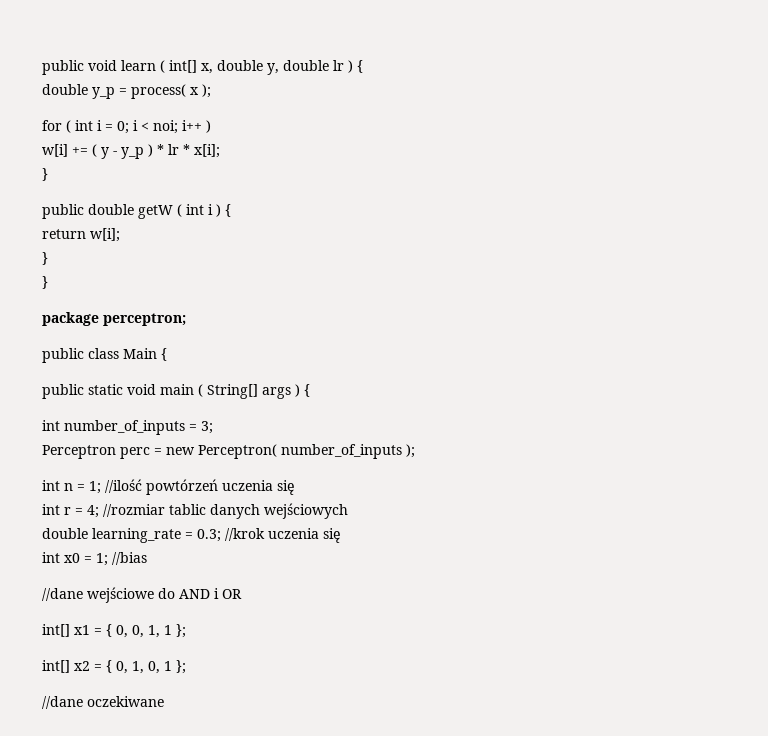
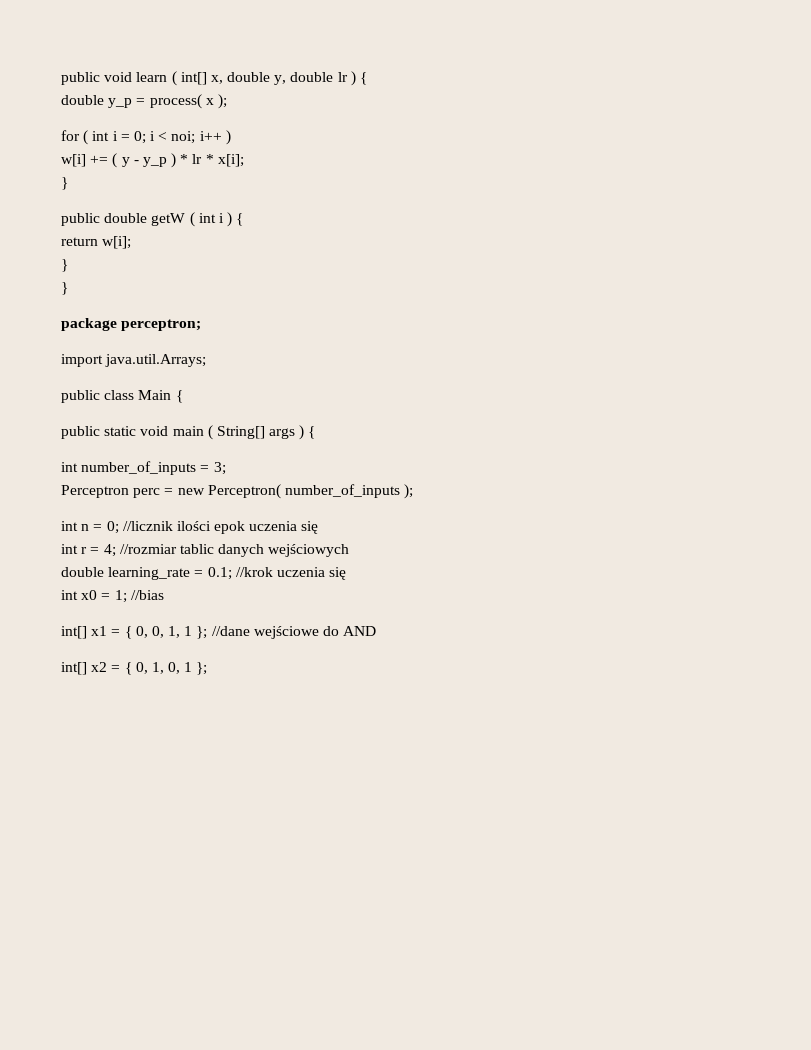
+ import java.util.Arrays;
- int n = 1; //ilość powtórzeń uczenia się
+ int n = 0; //licznik ilości epok uczenia się
- double learning_rate = 0.3; //krok uczenia się
+ double learning_rate = 0.1; //krok uczenia się
- //dane wejściowe do AND i OR
- int[] x1 = { 0, 0, 1, 1 };
+ int[] x1 = { 0, 0, 1, 1 }; //dane wejściowe do AND
- //dane oczekiwane

